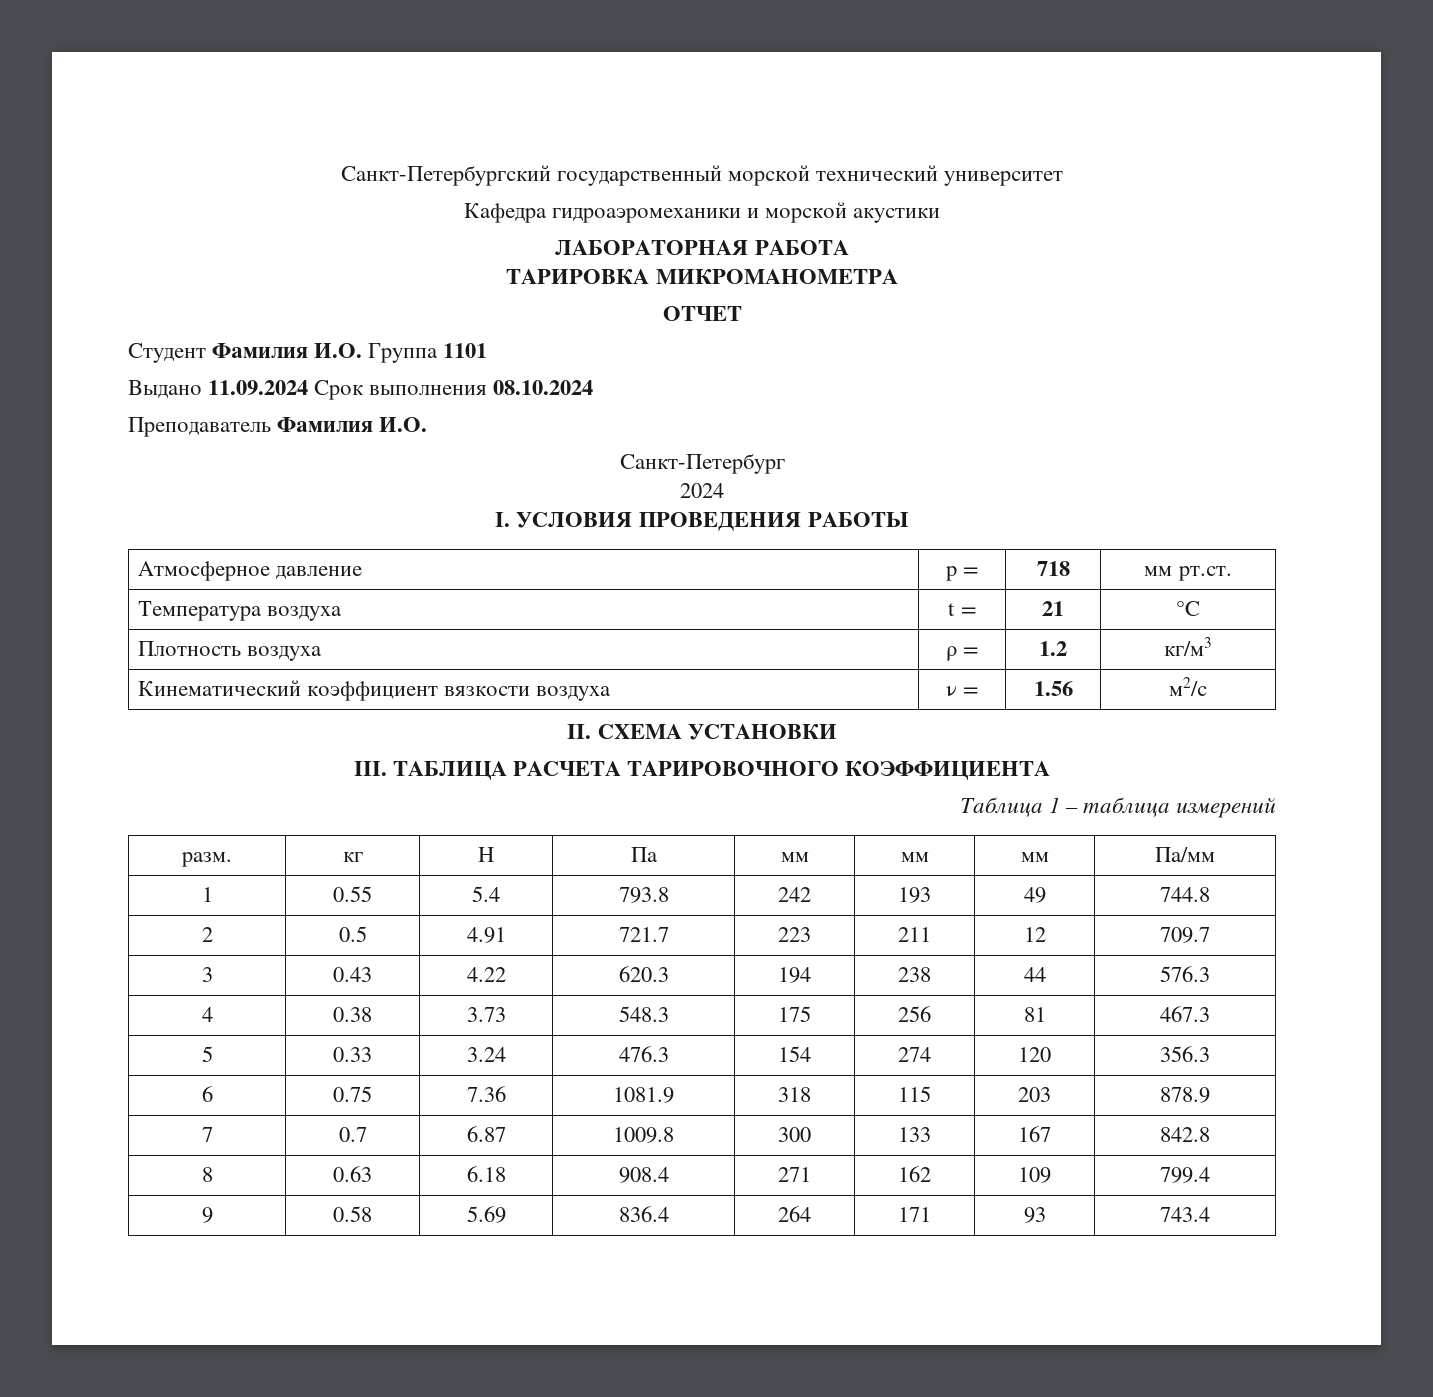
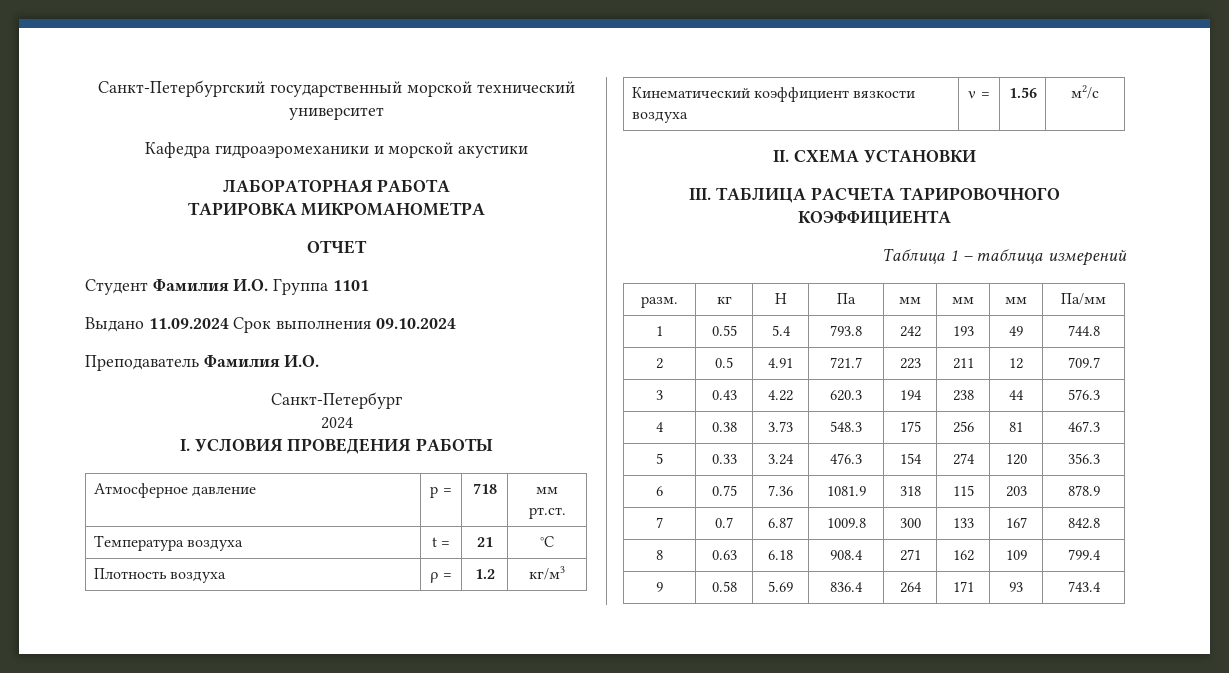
- Выдано 11.09.2024 Срок выполнения 08.10.2024
+ Выдано 11.09.2024 Срок выполнения 09.10.2024

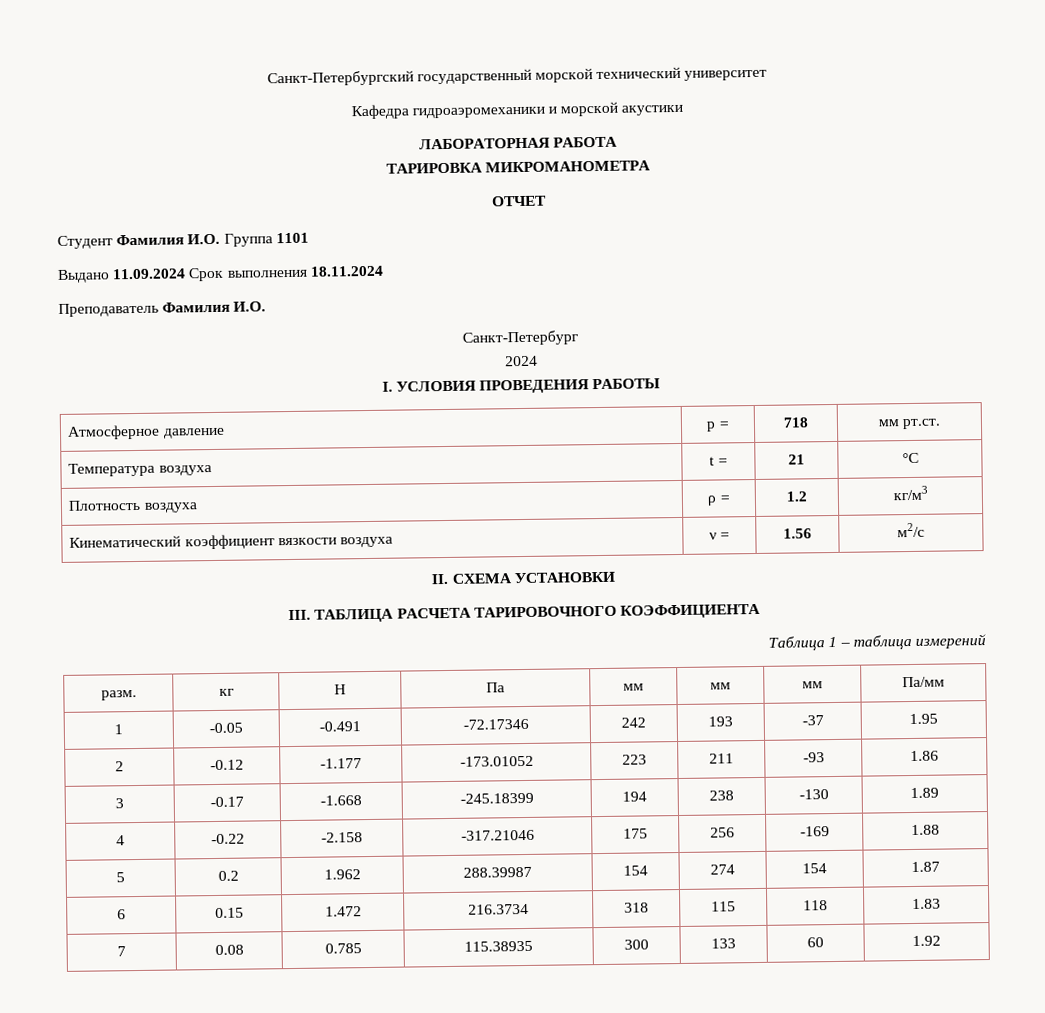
- Выдано 11.09.2024 Срок выполнения 09.10.2024
+ Выдано 11.09.2024 Срок выполнения 18.11.2024
- 1 | 0.55 | 5.4 | 793.8 | 242 | 193 | 49 | 744.8
+ 1 | -0.05 | -0.491 | -72.17346 | 242 | 193 | -37 | 1.95
- 2 | 0.5 | 4.91 | 721.7 | 223 | 211 | 12 | 709.7
+ 2 | -0.12 | -1.177 | -173.01052 | 223 | 211 | -93 | 1.86
- 3 | 0.43 | 4.22 | 620.3 | 194 | 238 | 44 | 576.3
+ 3 | -0.17 | -1.668 | -245.18399 | 194 | 238 | -130 | 1.89
- 4 | 0.38 | 3.73 | 548.3 | 175 | 256 | 81 | 467.3
+ 4 | -0.22 | -2.158 | -317.21046 | 175 | 256 | -169 | 1.88
- 5 | 0.33 | 3.24 | 476.3 | 154 | 274 | 120 | 356.3
+ 5 | 0.2 | 1.962 | 288.39987 | 154 | 274 | 154 | 1.87
- 6 | 0.75 | 7.36 | 1081.9 | 318 | 115 | 203 | 878.9
+ 6 | 0.15 | 1.472 | 216.3734 | 318 | 115 | 118 | 1.83
- 7 | 0.7 | 6.87 | 1009.8 | 300 | 133 | 167 | 842.8
- 8 | 0.63 | 6.18 | 908.4 | 271 | 162 | 109 | 799.4
- 9 | 0.58 | 5.69 | 836.4 | 264 | 171 | 93 | 743.4
+ 7 | 0.08 | 0.785 | 115.38935 | 300 | 133 | 60 | 1.92

